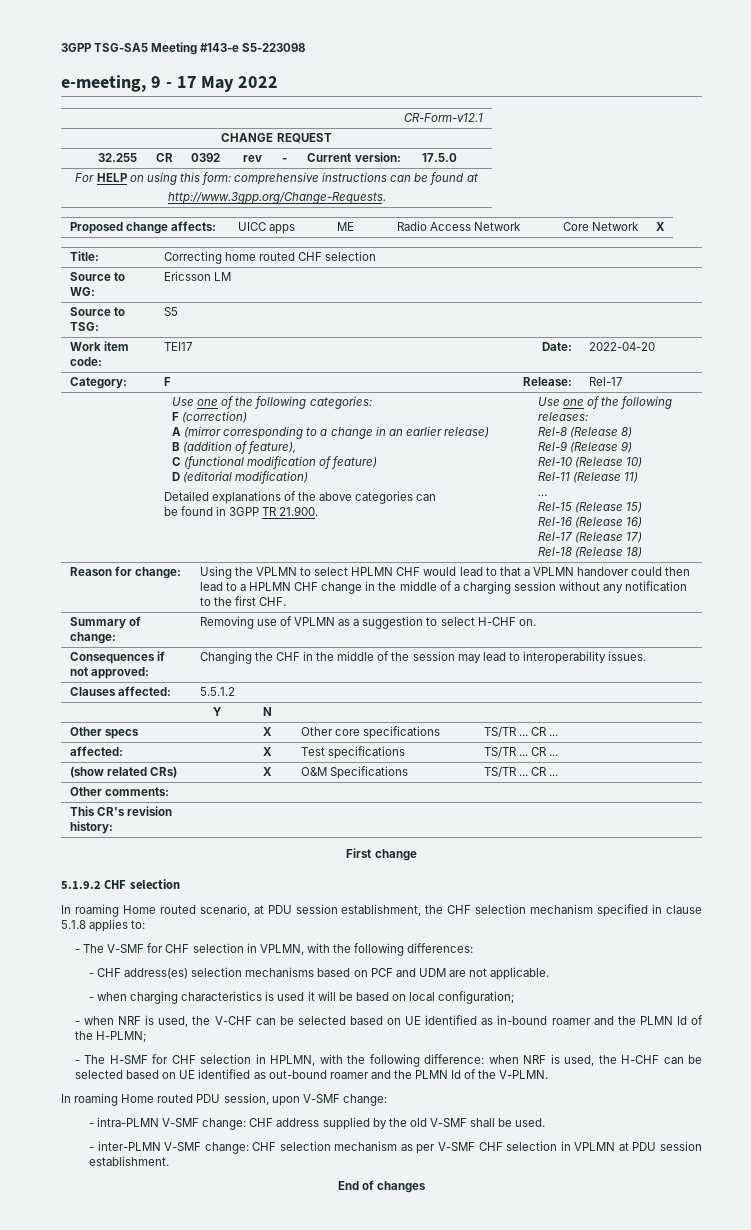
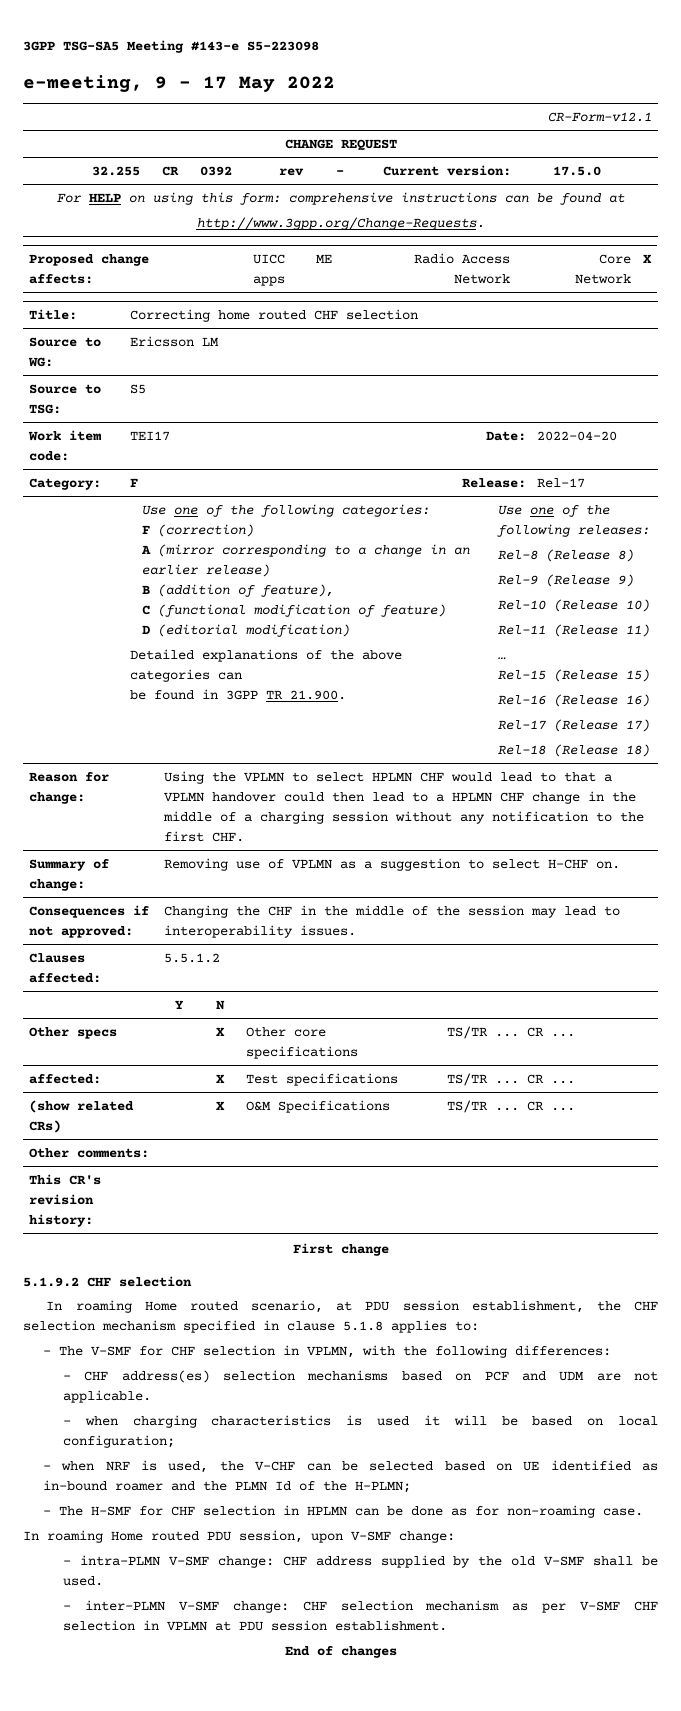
- - The H-SMF for CHF selection in HPLMN, with the following difference: when NRF is used, the H-CHF can be selected based on UE identified as out-bound roamer and the PLMN Id of the V-PLMN.
+ - The H-SMF for CHF selection in HPLMN can be done as for non-roaming case.

